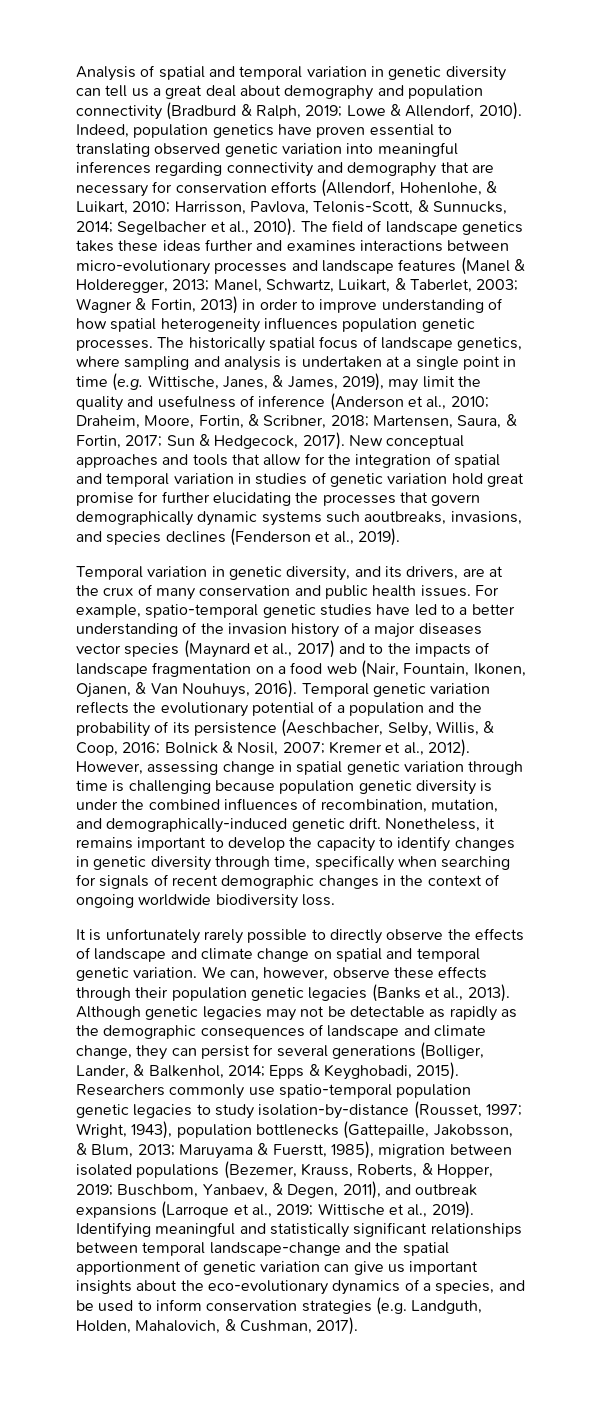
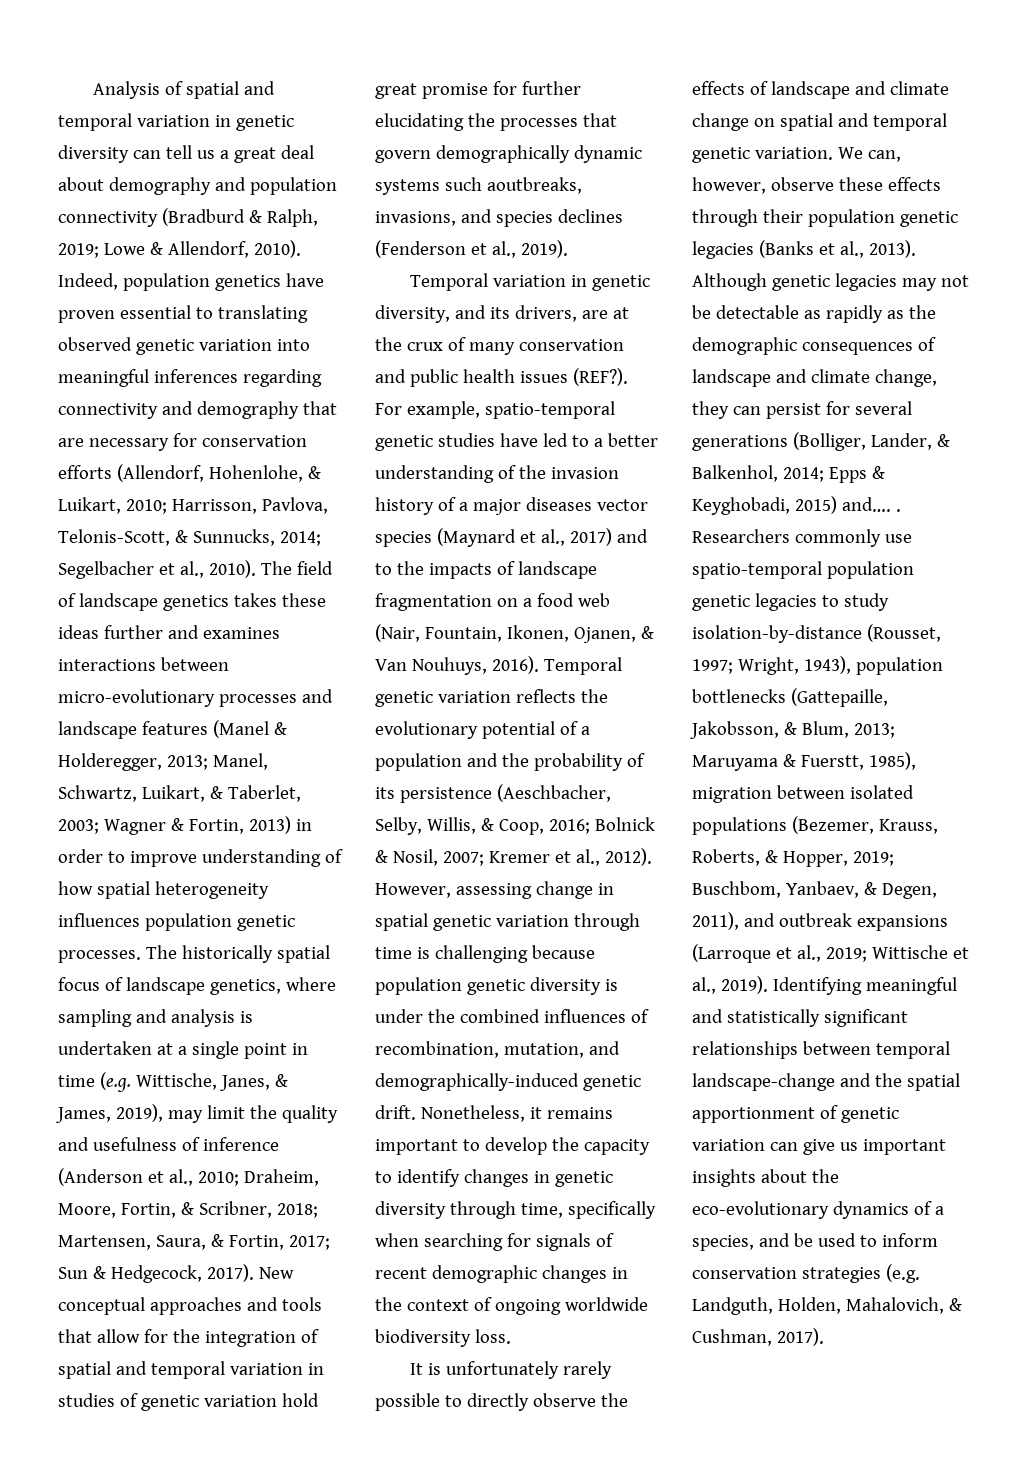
- Temporal variation in genetic diversity, and its drivers, are at the crux of many conservation and public health issues.
+ Temporal variation in genetic diversity, and its drivers, are at the crux of many conservation and public health issues (REF?).
- Although genetic legacies may not be detectable as rapidly as the demographic consequences of landscape and climate change, they can persist for several generations (Bolliger, Lander, & Balkenhol, 2014; Epps & Keyghobadi, 2015).
+ Although genetic legacies may not be detectable as rapidly as the demographic consequences of landscape and climate change, they can persist for several generations (Bolliger, Lander, & Balkenhol, 2014; Epps & Keyghobadi, 2015) and…. .

